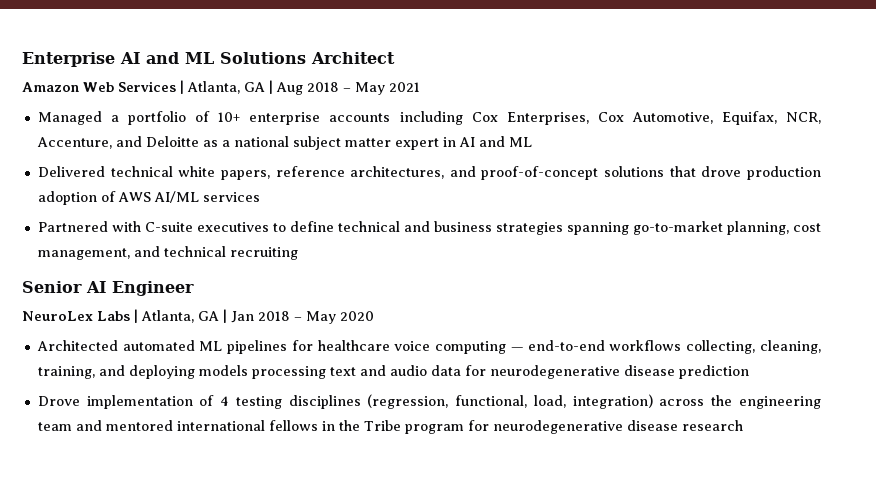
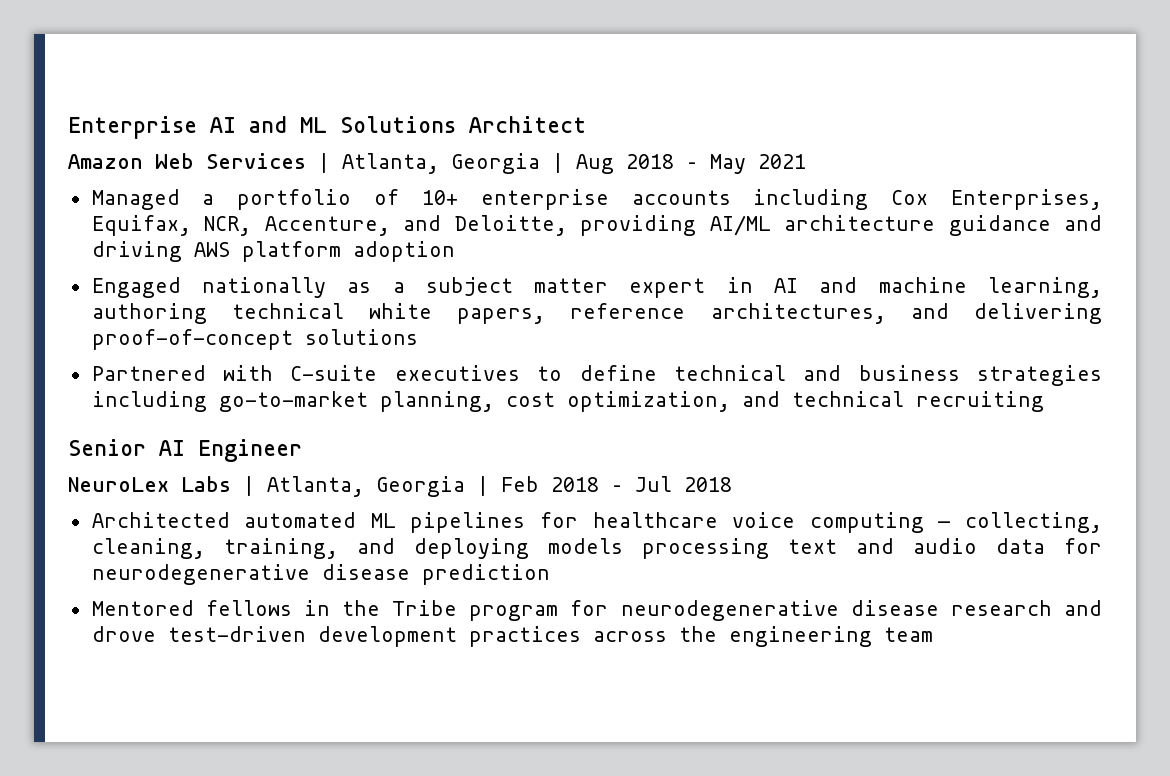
- Amazon Web Services | Atlanta, GA | Aug 2018 – May 2021
+ Amazon Web Services | Atlanta, Georgia | Aug 2018 – May 2021
- Managed a portfolio of 10+ enterprise accounts including Cox Enterprises, Cox Automotive, Equifax, NCR, Accenture, and Deloitte as a national subject matter expert in AI and ML
- Delivered technical white papers, reference architectures, and proof-of-concept solutions that drove production adoption of AWS AI/ML services
+ Managed a portfolio of 10+ enterprise accounts including Cox Enterprises, Equifax, NCR, Accenture, and Deloitte, providing AI/ML architecture guidance and driving AWS platform adoption
+ Engaged nationally as a subject matter expert in AI and machine learning, authoring technical white papers, reference architectures, and delivering proof-of-concept solutions
- Partnered with C-suite executives to define technical and business strategies spanning go-to-market planning, cost management, and technical recruiting
+ Partnered with C-suite executives to define technical and business strategies including go-to-market planning, cost optimization, and technical recruiting
- NeuroLex Labs | Atlanta, GA | Jan 2018 – May 2020
+ NeuroLex Labs | Atlanta, Georgia | Feb 2018 – Jul 2018
- Architected automated ML pipelines for healthcare voice computing — end-to-end workflows collecting, cleaning, training, and deploying models processing text and audio data for neurodegenerative disease prediction
+ Architected automated ML pipelines for healthcare voice computing — collecting, cleaning, training, and deploying models processing text and audio data for neurodegenerative disease prediction
- Drove implementation of 4 testing disciplines (regression, functional, load, integration) across the engineering team and mentored international fellows in the Tribe program for neurodegenerative disease research
+ Mentored fellows in the Tribe program for neurodegenerative disease research and drove test-driven development practices across the engineering team

